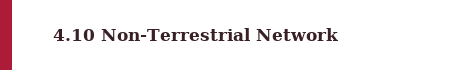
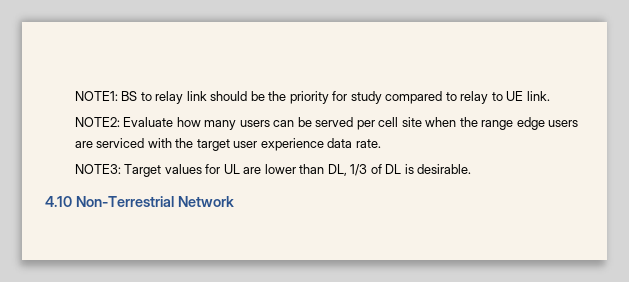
+ NOTE1: BS to relay link should be the priority for study compared to relay to UE link.
+ NOTE2: Evaluate how many users can be served per cell site when the range edge users are serviced with the target user experience data rate.
+ NOTE3: Target values for UL are lower than DL, 1/3 of DL is desirable.

